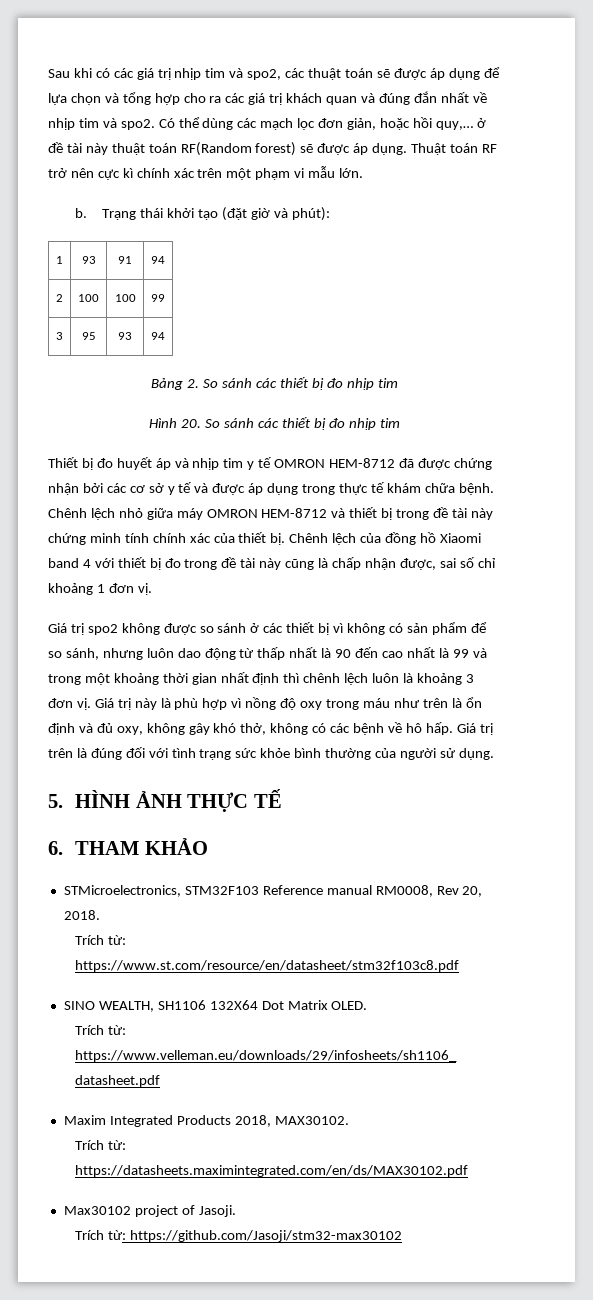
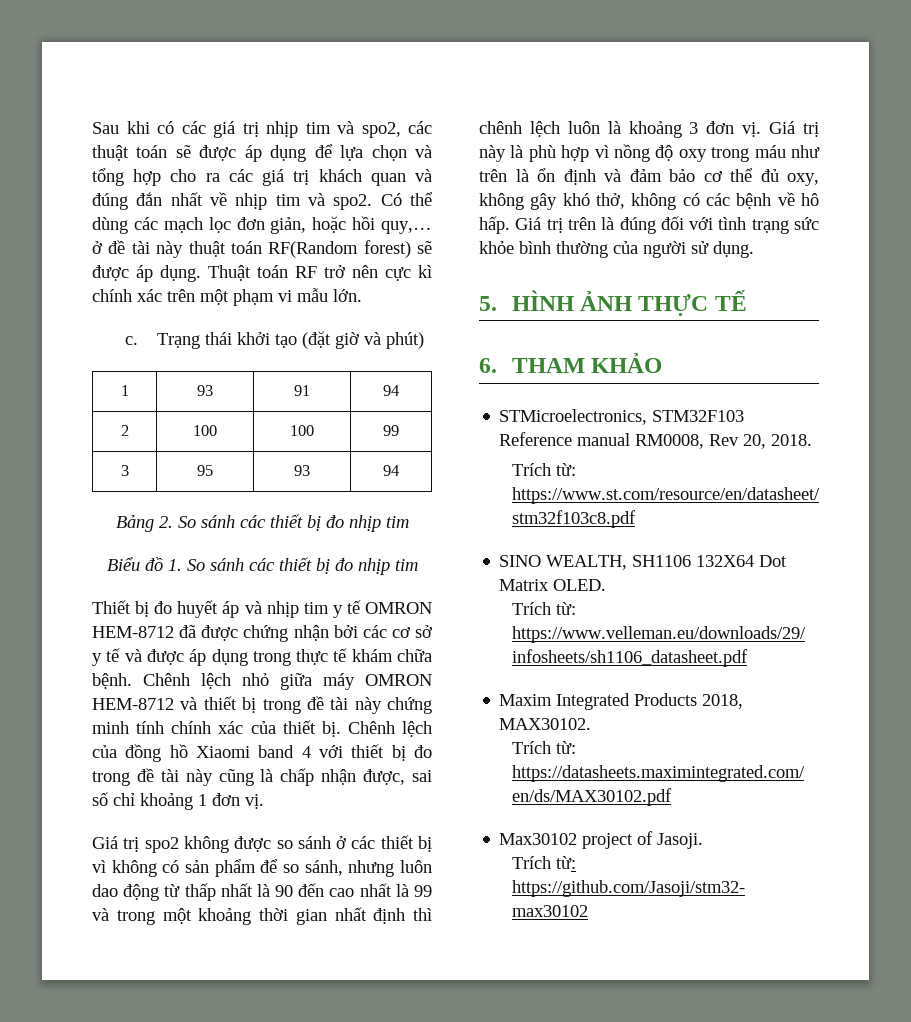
- b.
+ c.
- Trạng thái khởi tạo (đặt giờ và phút):
+ Trạng thái khởi tạo (đặt giờ và phút)
- Hình 20. So sánh các thiết bị đo nhịp tim
+ Biểu đồ 1. So sánh các thiết bị đo nhịp tim
- Giá trị này là phù hợp vì nồng độ oxy trong máu như trên là ổn định và đủ oxy, không gây khó thở, không có các bệnh về hô hấp.
+ Giá trị này là phù hợp vì nồng độ oxy trong máu như trên là ổn định và đảm bảo cơ thể đủ oxy, không gây khó thở, không có các bệnh về hô hấp.

